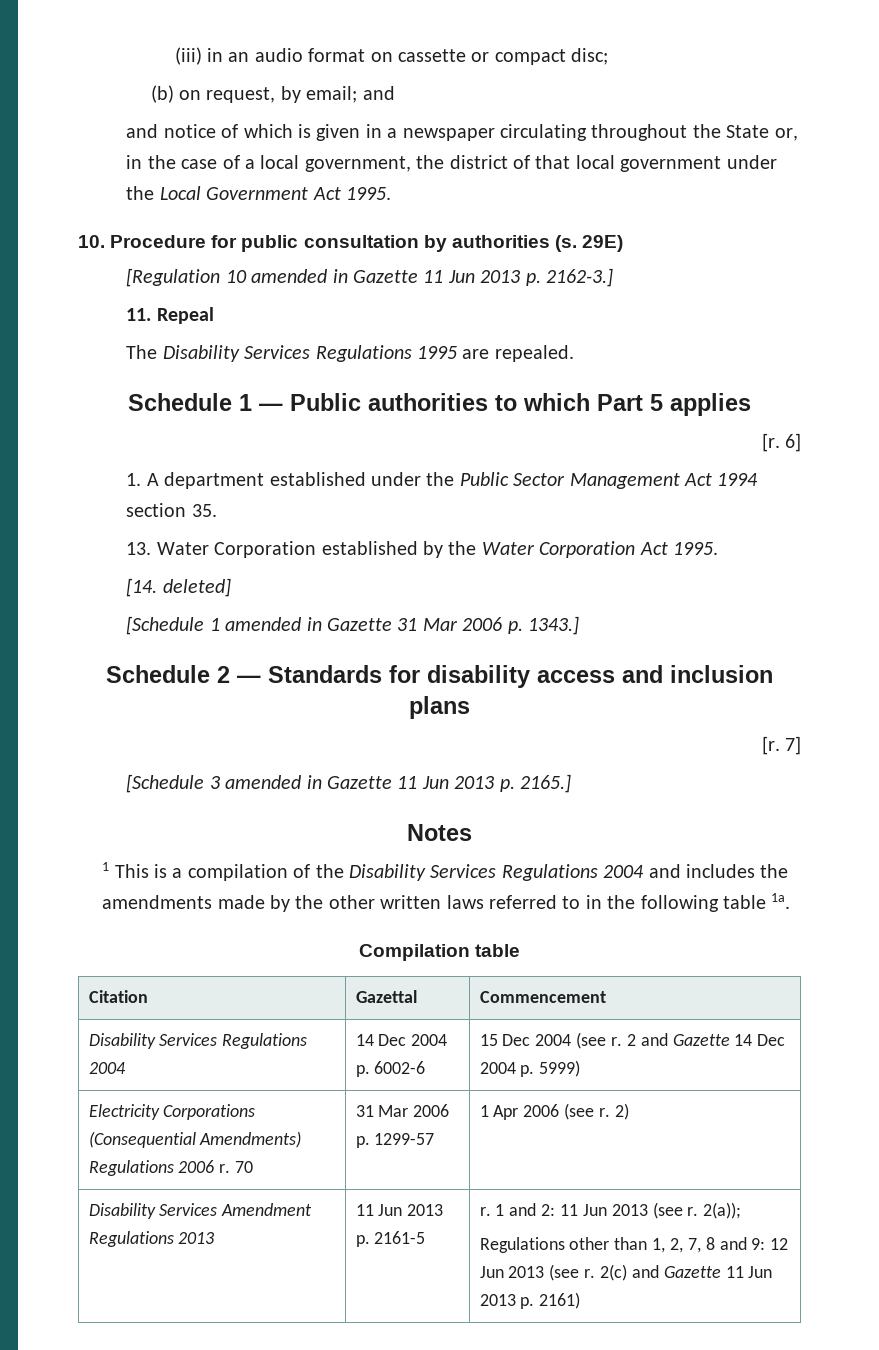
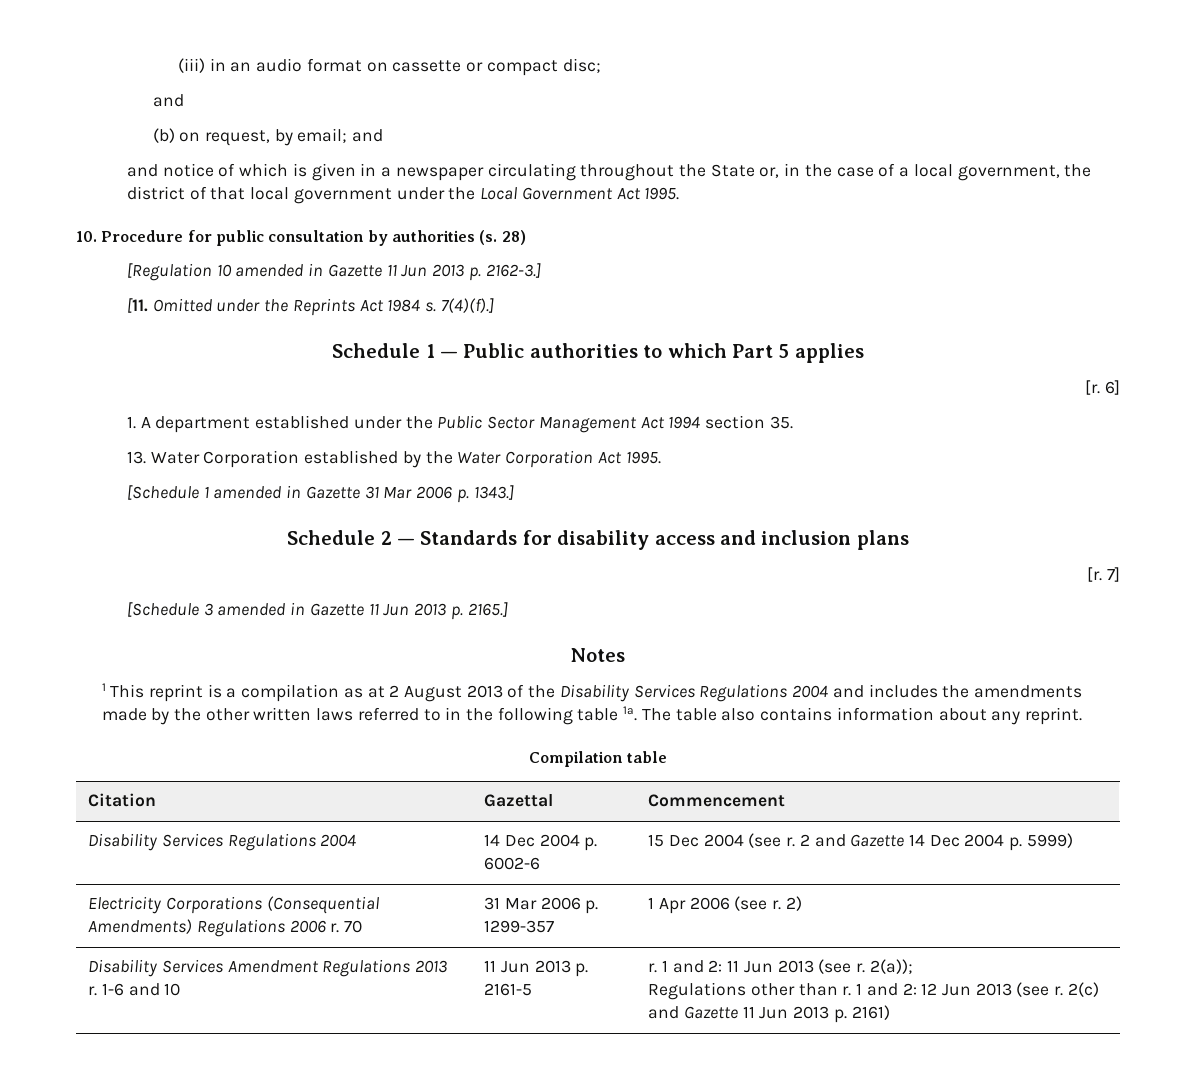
  (iii) in an audio format on cassette or compact disc;
+ and
- 29E)
+ 28)
- 11. Repeal
- The Disability Services Regulations 1995 are repealed.
+ [11. Omitted under the Reprints Act 1984 s. 7(4)(f).]
- [14. deleted]
- 1 This is a compilation of the Disability Services Regulations 2004 and includes the amendments made by the other written laws referred to in the following table 1a.
+ 1 This reprint is a compilation as at 2 August 2013 of the Disability Services Regulations 2004 and includes the amendments made by the other written laws referred to in the following table 1a. The table also contains information about any reprint.
- Electricity Corporations (Consequential Amendments) Regulations 2006 r. 70 | 31 Mar 2006 p. 1299-57 | 1 Apr 2006 (see r. 2)
+ Electricity Corporations (Consequential Amendments) Regulations 2006 r. 70 | 31 Mar 2006 p. 1299-357 | 1 Apr 2006 (see r. 2)
- Disability Services Amendment Regulations 2013
+ Disability Services Amendment Regulations 2013 r. 1-6 and 10
- Regulations other than 1, 2, 7, 8 and 9: 12 Jun 2013 (see r.
+ Regulations other than r. 1 and 2: 12 Jun 2013 (see r.

